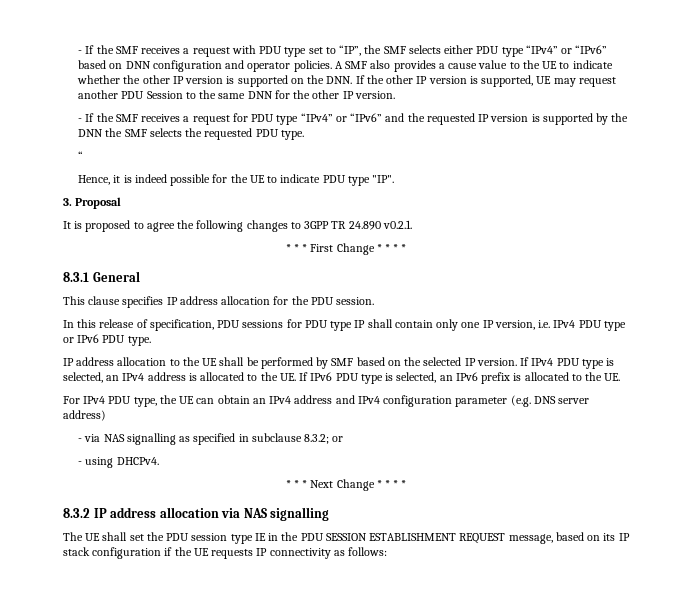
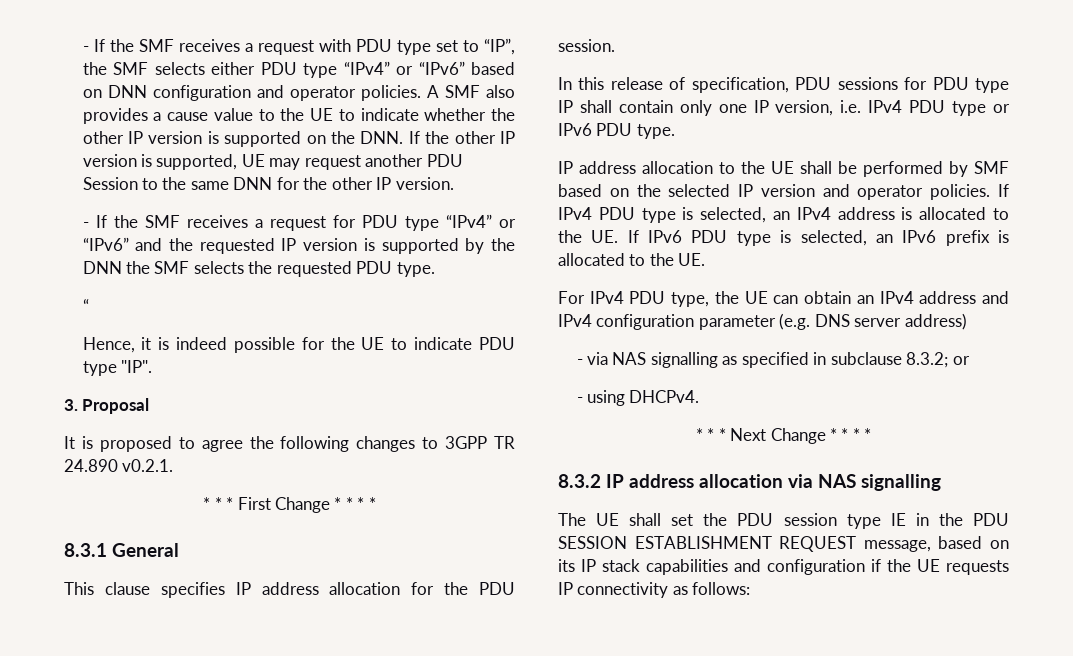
- IP address allocation to the UE shall be performed by SMF based on the selected IP version.
+ IP address allocation to the UE shall be performed by SMF based on the selected IP version and operator policies.
- The UE shall set the PDU session type IE in the PDU SESSION ESTABLISHMENT REQUEST message, based on its IP stack configuration if the UE requests IP connectivity as follows:
+ The UE shall set the PDU session type IE in the PDU SESSION ESTABLISHMENT REQUEST message, based on its IP stack capabilities and configuration if the UE requests IP connectivity as follows:

